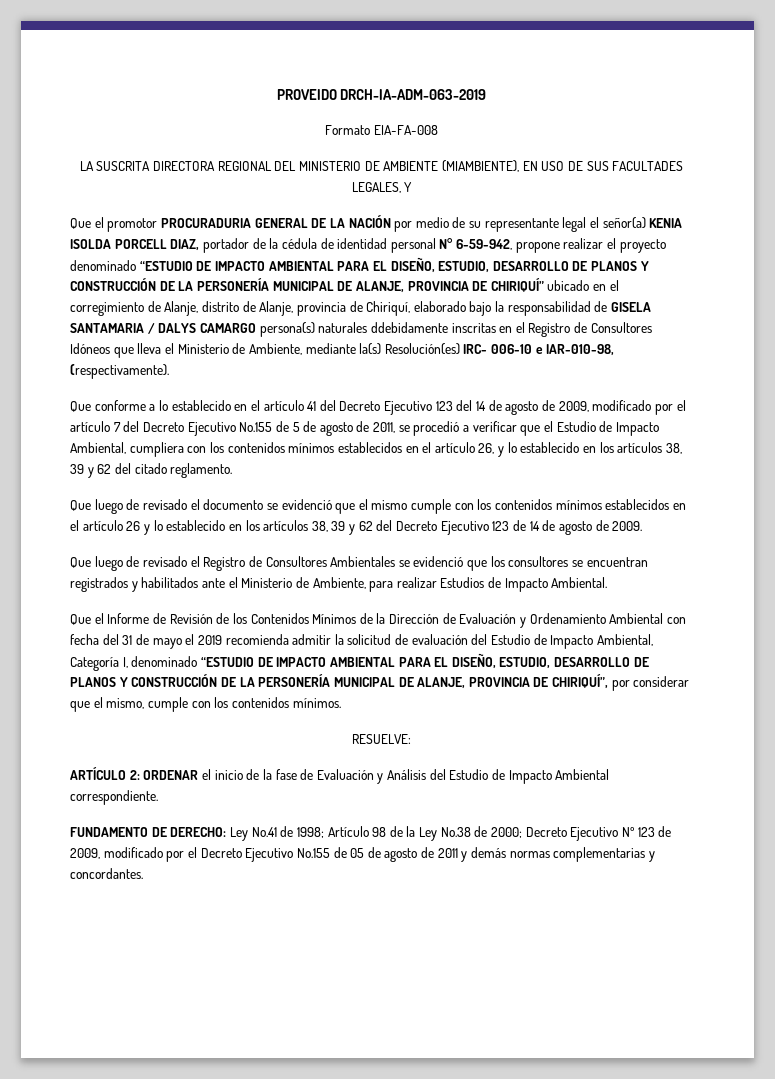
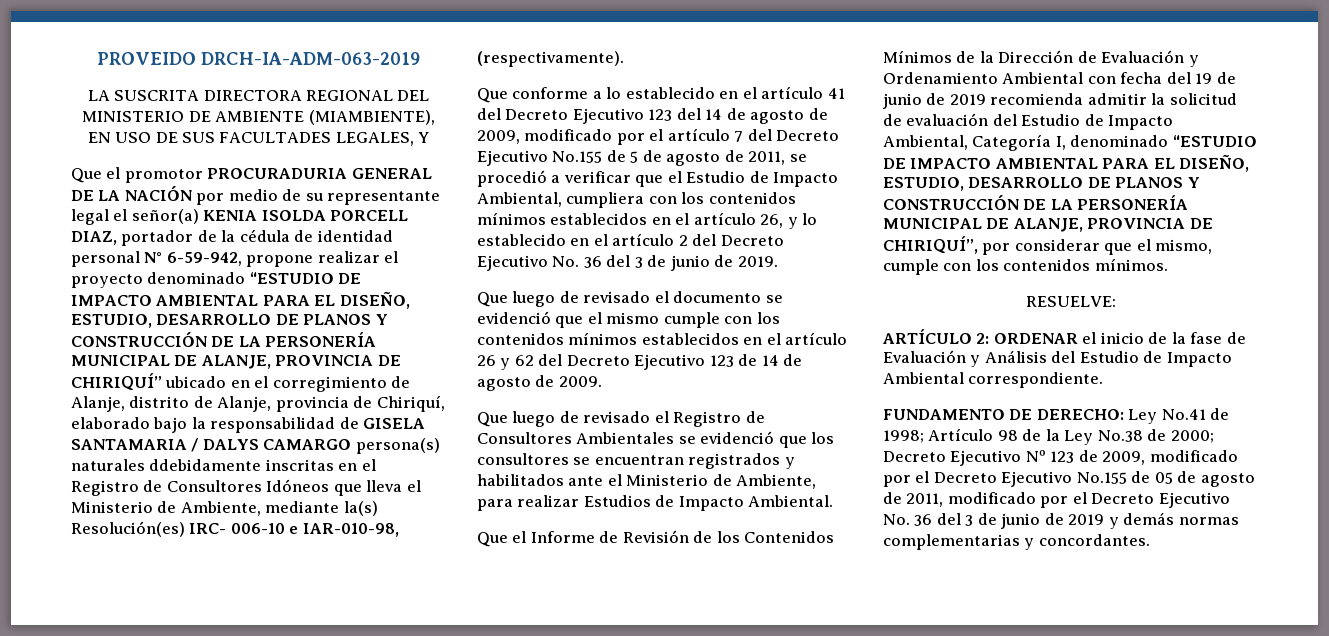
- Formato EIA-FA-008
- Que conforme a lo establecido en el artículo 41 del Decreto Ejecutivo 123 del 14 de agosto de 2009, modificado por el artículo 7 del Decreto Ejecutivo No.155 de 5 de agosto de 2011, se procedió a verificar que el Estudio de Impacto Ambiental, cumpliera con los contenidos mínimos establecidos en el artículo 26, y lo establecido en los artículos 38, 39 y 62 del citado reglamento.
+ Que conforme a lo establecido en el artículo 41 del Decreto Ejecutivo 123 del 14 de agosto de 2009, modificado por el artículo 7 del Decreto Ejecutivo No.155 de 5 de agosto de 2011, se procedió a verificar que el Estudio de Impacto Ambiental, cumpliera con los contenidos mínimos establecidos en el artículo 26, y lo establecido en el artículo 2 del Decreto Ejecutivo No. 36 del 3 de junio de 2019.
- Que luego de revisado el documento se evidenció que el mismo cumple con los contenidos mínimos establecidos en el artículo 26 y lo establecido en los artículos 38, 39 y 62 del Decreto Ejecutivo 123 de 14 de agosto de 2009.
+ Que luego de revisado el documento se evidenció que el mismo cumple con los contenidos mínimos establecidos en el artículo 26 y 62 del Decreto Ejecutivo 123 de 14 de agosto de 2009.
- Que el Informe de Revisión de los Contenidos Mínimos de la Dirección de Evaluación y Ordenamiento Ambiental con fecha del 31 de mayo el 2019 recomienda admitir la solicitud de evaluación del Estudio de Impacto Ambiental, Categoría I, denominado “ESTUDIO DE IMPACTO AMBIENTAL PARA EL DISEÑO, ESTUDIO, DESARROLLO DE PLANOS Y CONSTRUCCIÓN DE LA PERSONERÍA MUNICIPAL DE ALANJE, PROVINCIA DE CHIRIQUÍ”, por considerar que el mismo, cumple con los contenidos mínimos.
+ Que el Informe de Revisión de los Contenidos Mínimos de la Dirección de Evaluación y Ordenamiento Ambiental con fecha del 19 de junio de 2019 recomienda admitir la solicitud de evaluación del Estudio de Impacto Ambiental, Categoría I, denominado “ESTUDIO DE IMPACTO AMBIENTAL PARA EL DISEÑO, ESTUDIO, DESARROLLO DE PLANOS Y CONSTRUCCIÓN DE LA PERSONERÍA MUNICIPAL DE ALANJE, PROVINCIA DE CHIRIQUÍ”, por considerar que el mismo, cumple con los contenidos mínimos.
- FUNDAMENTO DE DERECHO: Ley No.41 de 1998; Artículo 98 de la Ley No.38 de 2000; Decreto Ejecutivo Nº 123 de 2009, modificado por el Decreto Ejecutivo No.155 de 05 de agosto de 2011 y demás normas complementarias y concordantes.
+ FUNDAMENTO DE DERECHO: Ley No.41 de 1998; Artículo 98 de la Ley No.38 de 2000; Decreto Ejecutivo Nº 123 de 2009, modificado por el Decreto Ejecutivo No.155 de 05 de agosto de 2011, modificado por el Decreto Ejecutivo No. 36 del 3 de junio de 2019 y demás normas complementarias y concordantes.

